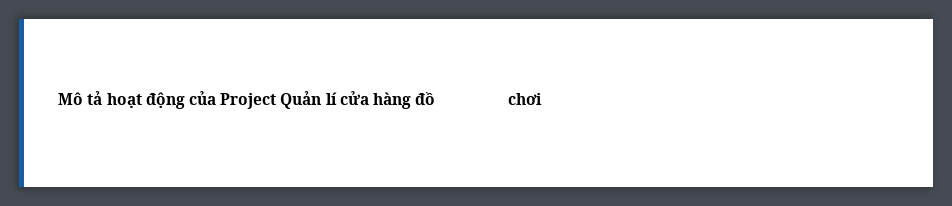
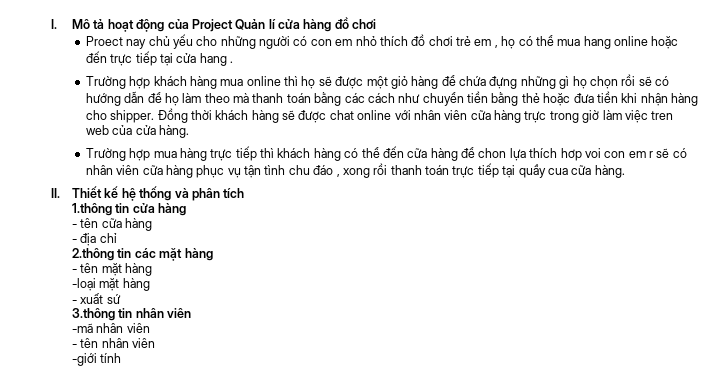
- Mô tả hoạt động của Project Quản lí cửa hàng đồ chơi
+ I. Mô tả hoạt động của Project Quản lí cửa hàng đồ chơi
+ Proect nay chủ yếu cho những người có con em nhỏ thích đồ chơi trẻ em , họ có thể mua hang online hoặc đến trực tiếp tại cửa hang .
+ Trường hợp khách hàng mua online thì họ sẽ được một giỏ hàng để chứa đựng những gì họ chọn rồi sẽ có hướng dẫn để họ làm theo mà thanh toán bằng các cách như chuyển tiền bằng thẻ hoặc đưa tiền khi nhận hàng cho shipper. Đồng thời khách hàng sẽ được chat online với nhân viên cữa hàng trực trong giờ làm việc tren web của cửa hàng.
+ Trường hợp mua hàng trực tiếp thì khách hàng có thể đến cữa hàng để chon lựa thích hơp voi con em r sẽ có nhân viên cữa hàng phục vụ tận tình chu đáo , xong rồi thanh toán trực tiếp tại quầy cua cữa hàng.
+ II. Thiết kế hệ thống và phân tích
+ 1.thông tin cửa hàng
+ - tên cữa hàng
+ - địa chỉ
+ 2.thông tin các mặt hàng
+ - tên mặt hàng
+ -loại mặt hàng
+ - xuất sứ
+ 3.thông tin nhân viên
+ -mã nhân viên
+ - tên nhân viên
+ -giới tính

